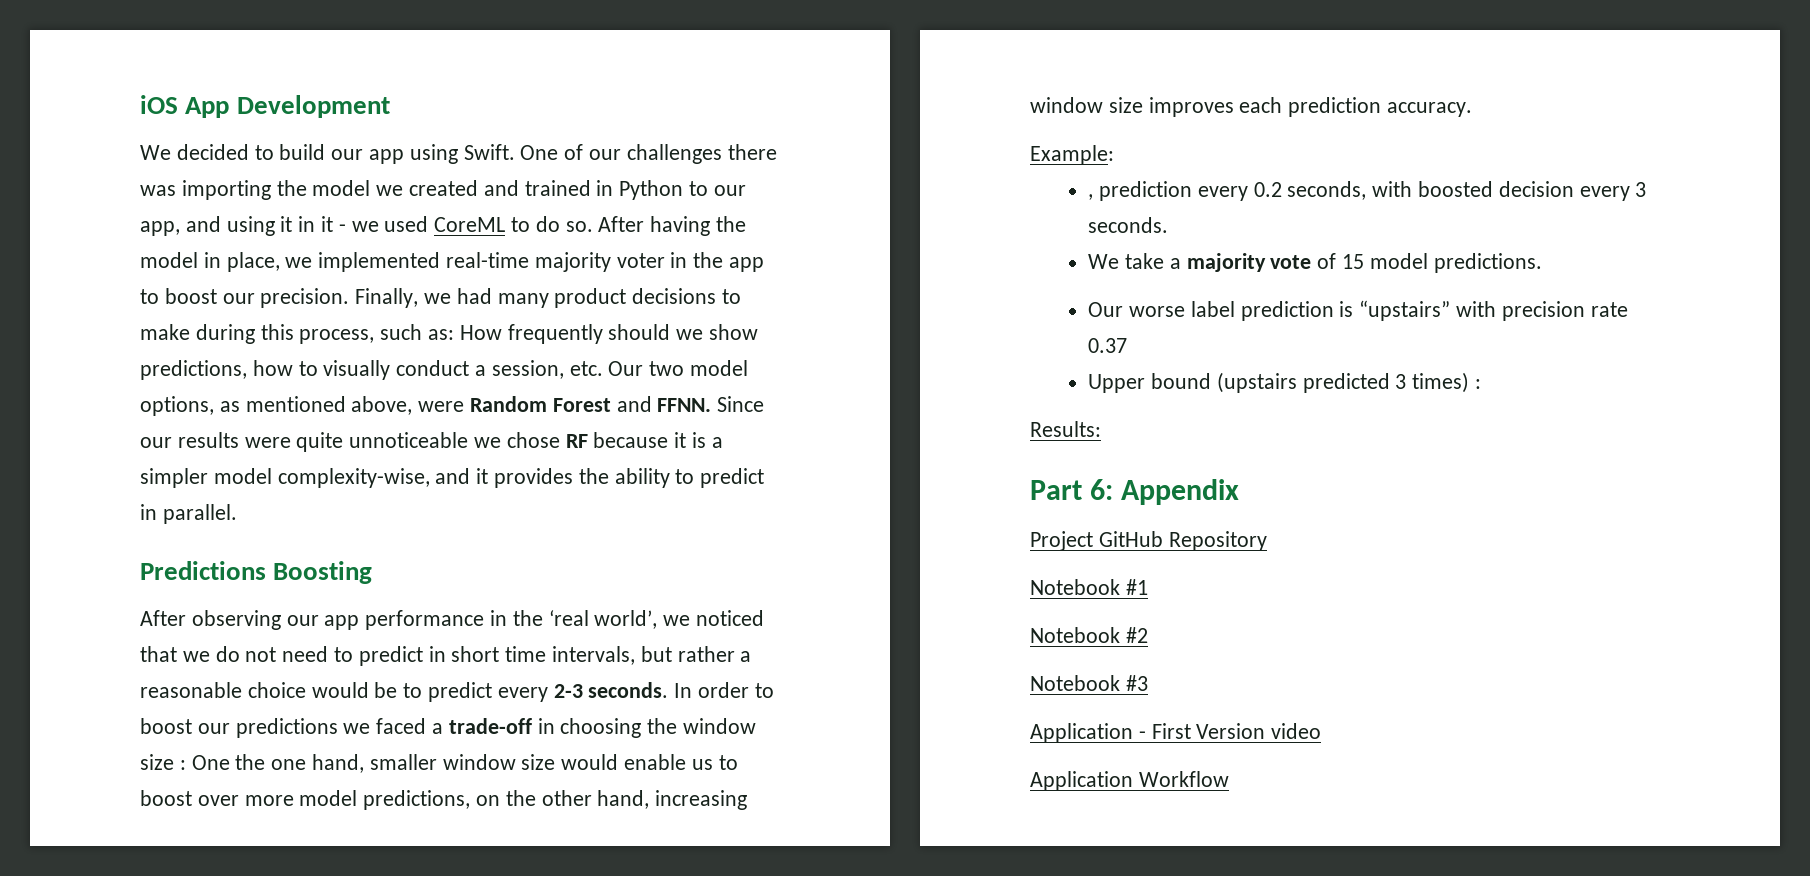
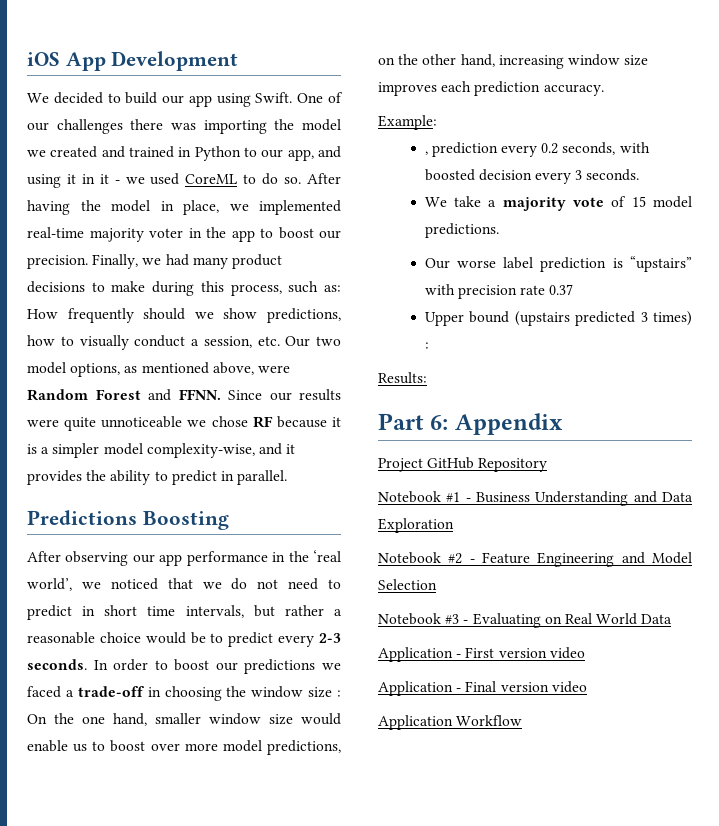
- In order to boost our predictions we faced a trade-off in choosing the window size : One the one hand, smaller window size would enable us to boost over more model predictions, on the other hand, increasing window size improves each prediction accuracy.
+ In order to boost our predictions we faced a trade-off in choosing the window size : On the one hand, smaller window size would enable us to boost over more model predictions, on the other hand, increasing window size improves each prediction accuracy.
- Notebook #1
- Notebook #2
- Notebook #3
- Application - First Version video
+ Notebook #1 - Business Understanding and Data Exploration
+ Notebook #2 - Feature Engineering and Model Selection
+ Notebook #3 - Evaluating on Real World Data
+ Application - First version video
+ Application - Final version video

